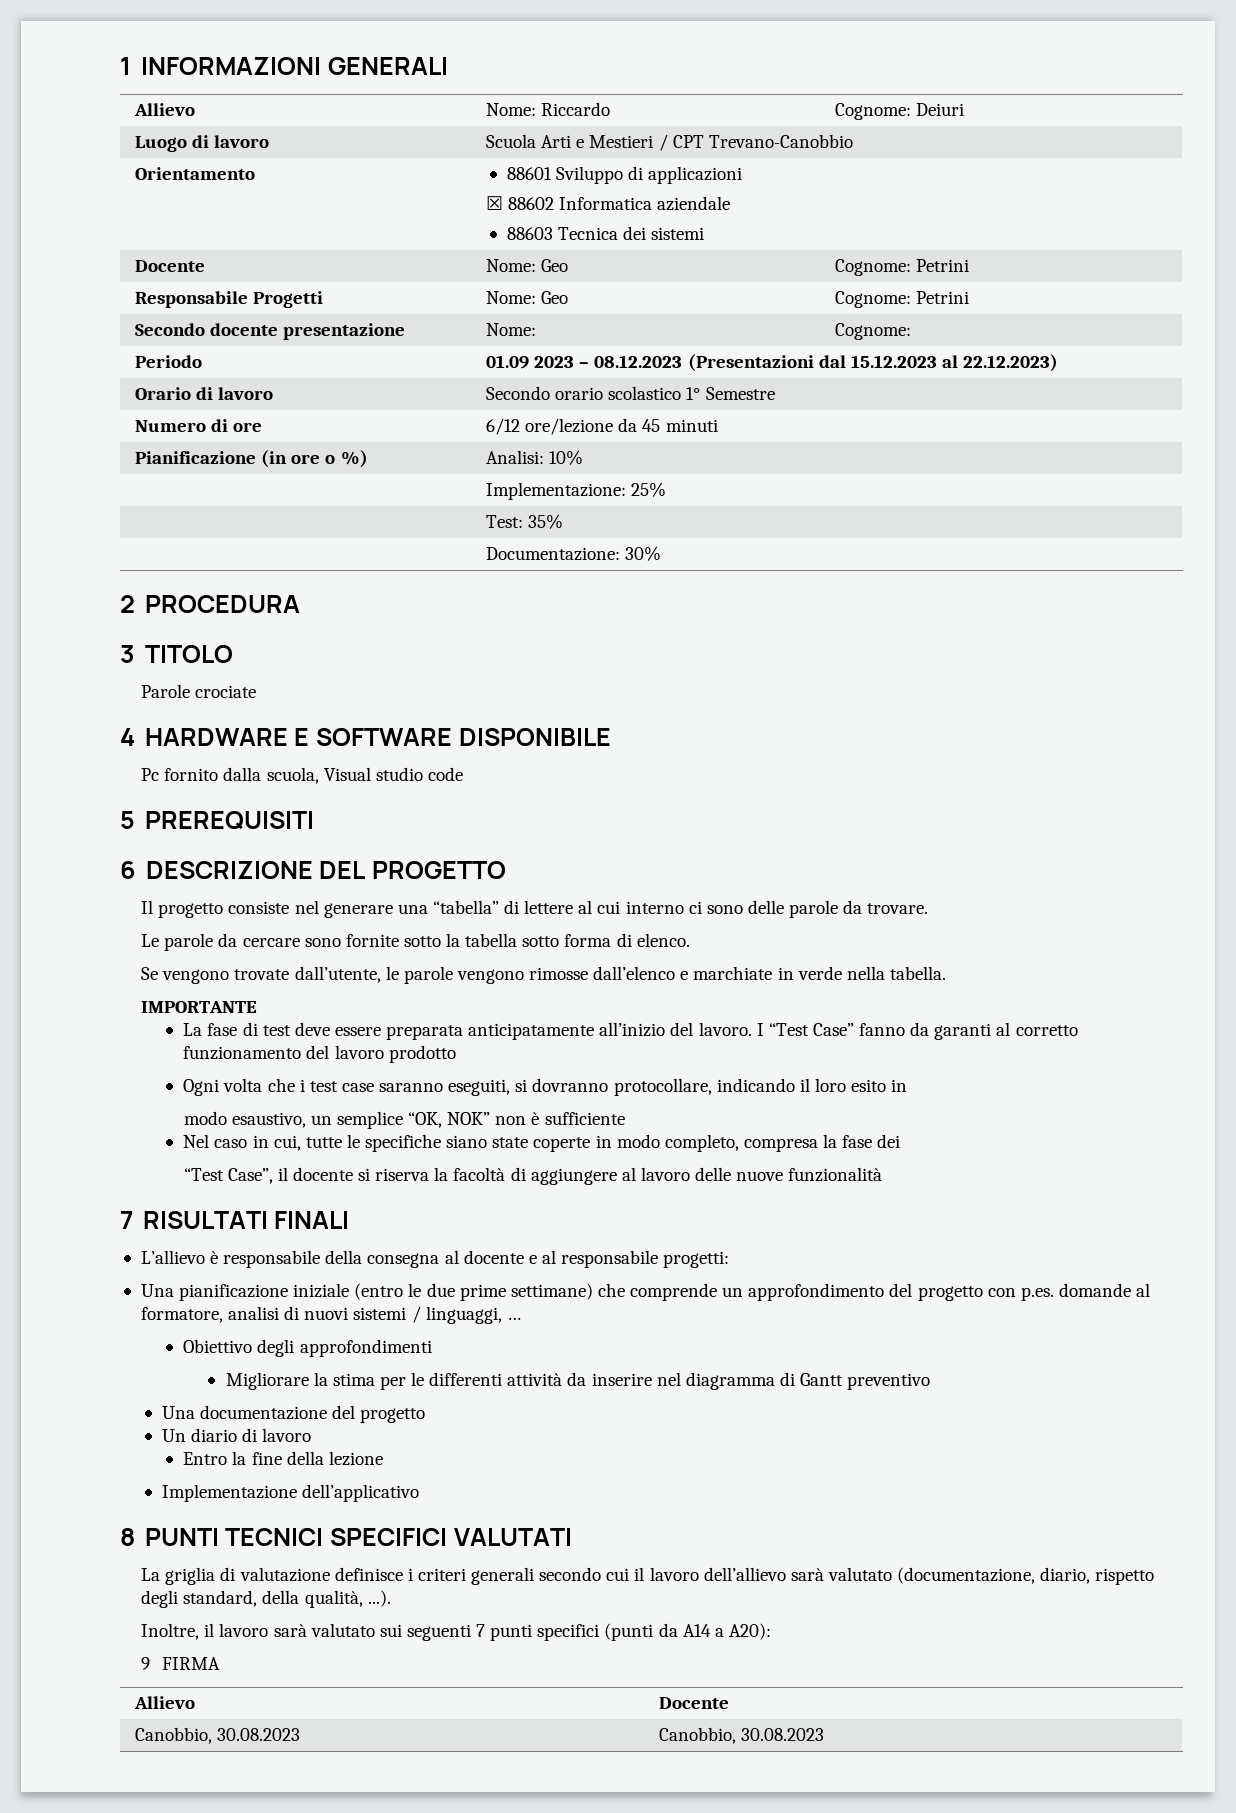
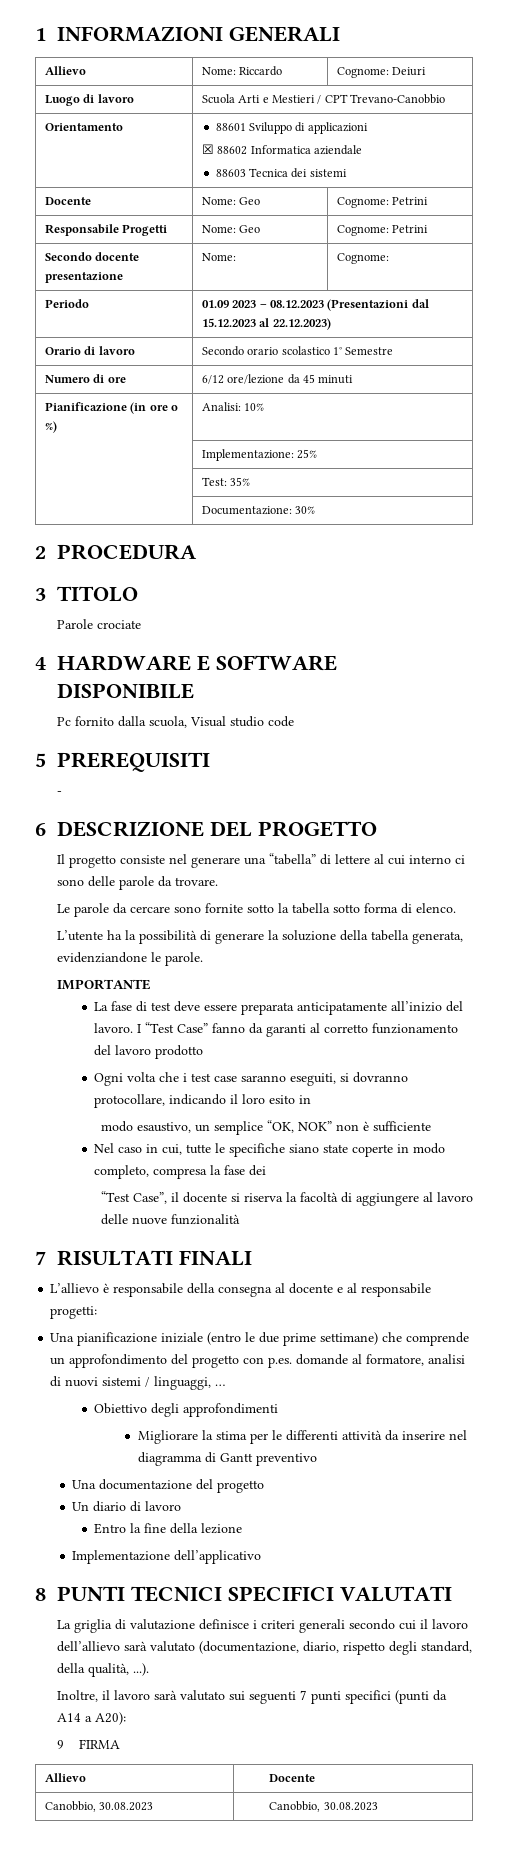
  5 PREREQUISITI
+ -
- Se vengono trovate dall’utente, le parole vengono rimosse dall’elenco e marchiate in verde nella tabella.
+ L’utente ha la possibilità di generare la soluzione della tabella generata, evidenziandone le parole.

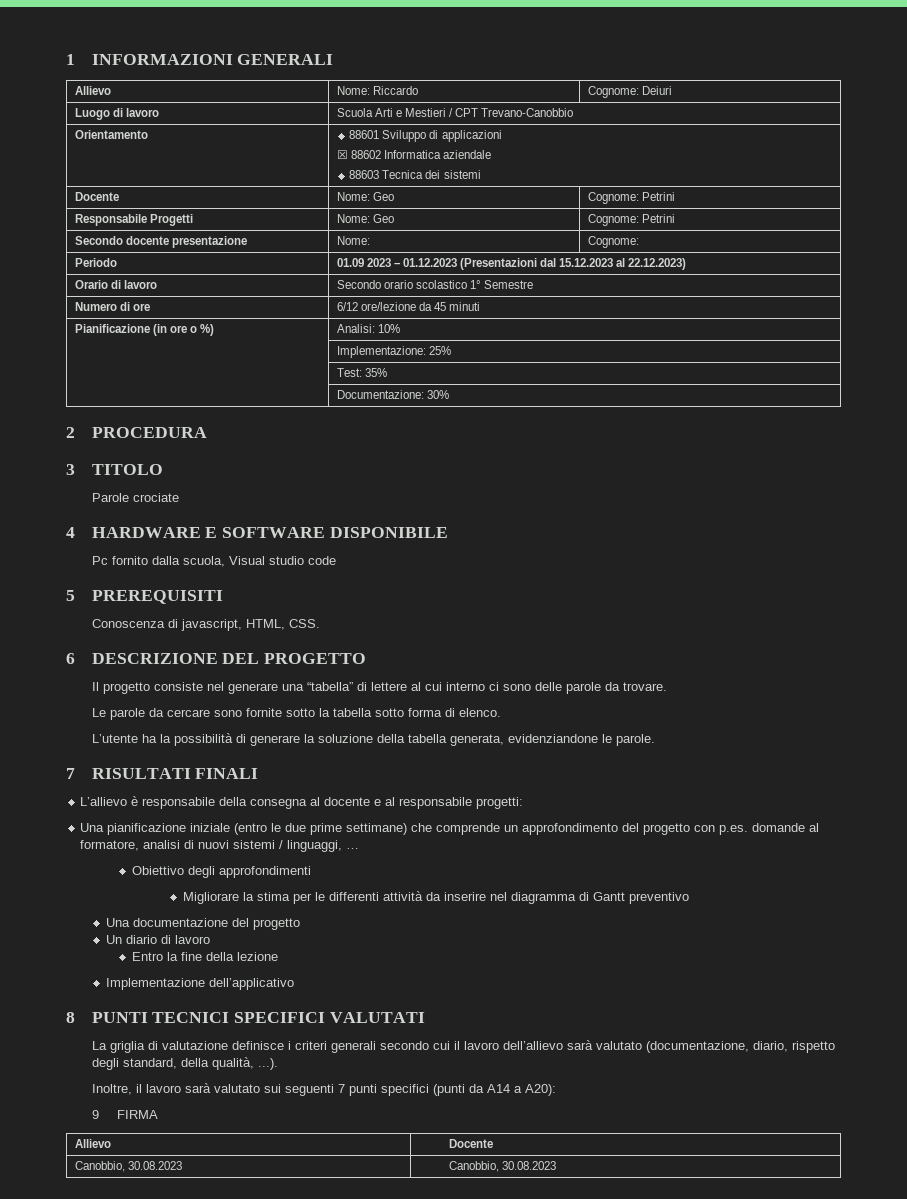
- Periodo | 01.09 2023 – 08.12.2023 (Presentazioni dal 15.12.2023 al 22.12.2023)
+ Periodo | 01.09 2023 – 01.12.2023 (Presentazioni dal 15.12.2023 al 22.12.2023)
  5 PREREQUISITI
- -
+ Conoscenza di javascript, HTML, CSS.
- IMPORTANTE
- La fase di test deve essere preparata anticipatamente all’inizio del lavoro. I “Test Case” fanno da garanti al corretto funzionamento del lavoro prodotto
- Ogni volta che i test case saranno eseguiti, si dovranno protocollare, indicando il loro esito in
- modo esaustivo, un semplice “OK, NOK” non è sufficiente
- Nel caso in cui, tutte le specifiche siano state coperte in modo completo, compresa la fase dei
- “Test Case”, il docente si riserva la facoltà di aggiungere al lavoro delle nuove funzionalità

